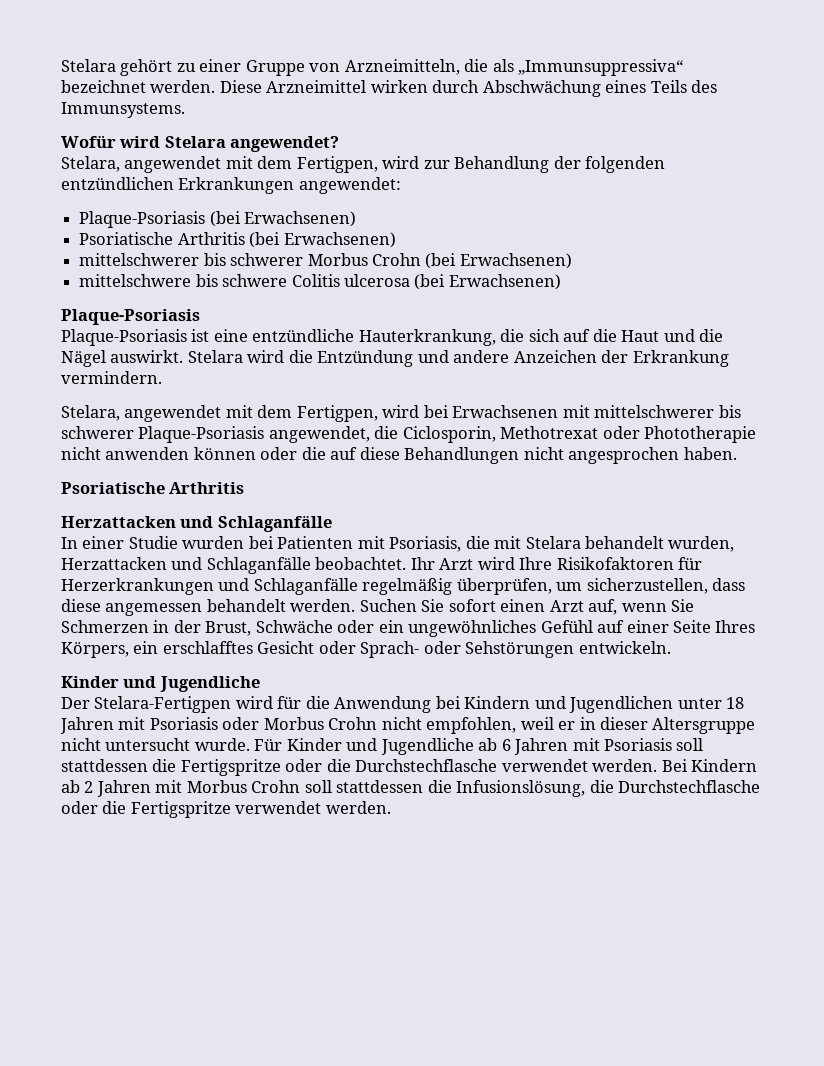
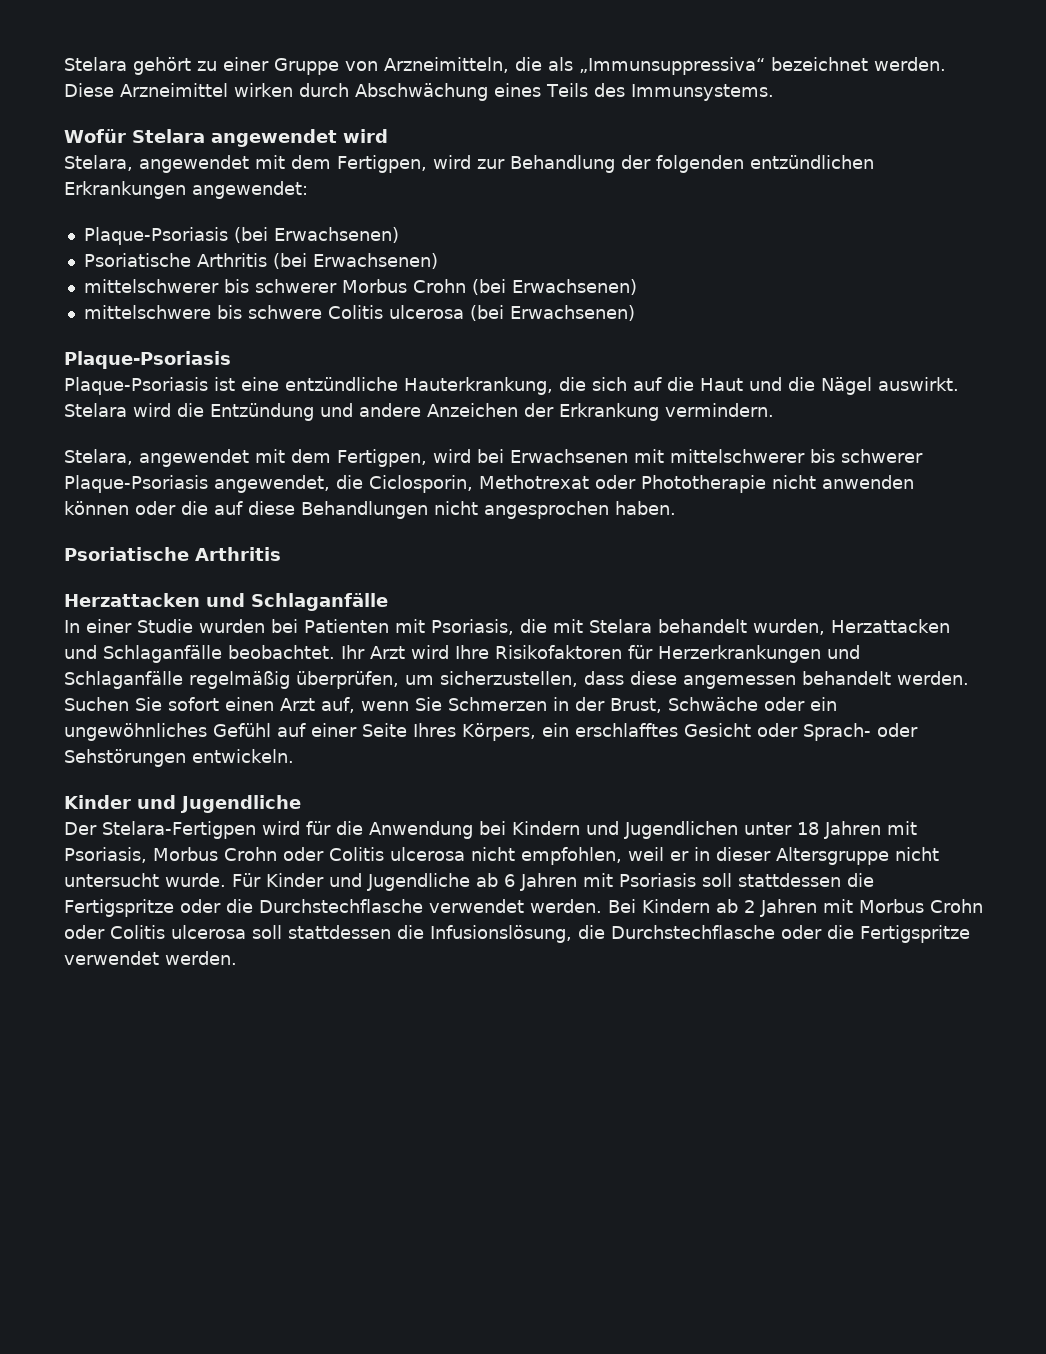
- Wofür wird Stelara angewendet?
+ Wofür Stelara angewendet wird
- Der Stelara-Fertigpen wird für die Anwendung bei Kindern und Jugendlichen unter 18 Jahren mit Psoriasis oder Morbus Crohn nicht empfohlen, weil er in dieser Altersgruppe nicht untersucht wurde.
+ Der Stelara-Fertigpen wird für die Anwendung bei Kindern und Jugendlichen unter 18 Jahren mit Psoriasis, Morbus Crohn oder Colitis ulcerosa nicht empfohlen, weil er in dieser Altersgruppe nicht untersucht wurde.
- Bei Kindern ab 2 Jahren mit Morbus Crohn soll stattdessen die Infusionslösung, die Durchstechflasche oder die Fertigspritze verwendet werden.
+ Bei Kindern ab 2 Jahren mit Morbus Crohn oder Colitis ulcerosa soll stattdessen die Infusionslösung, die Durchstechflasche oder die Fertigspritze verwendet werden.

